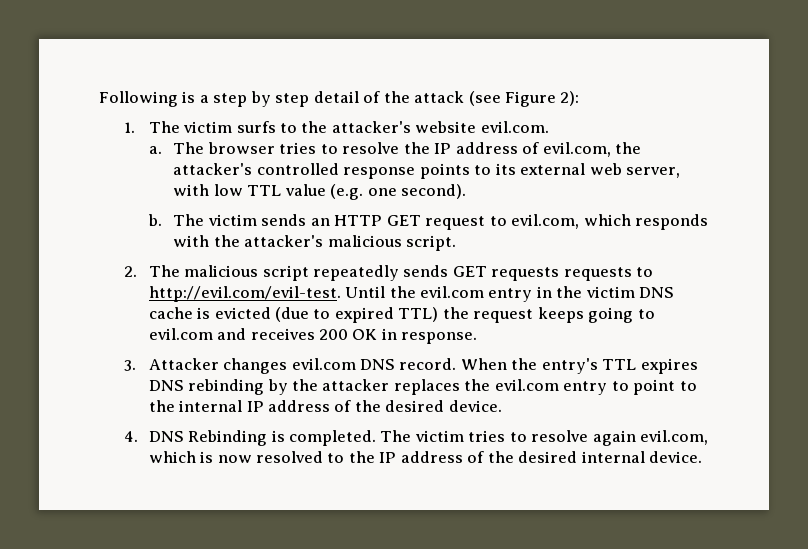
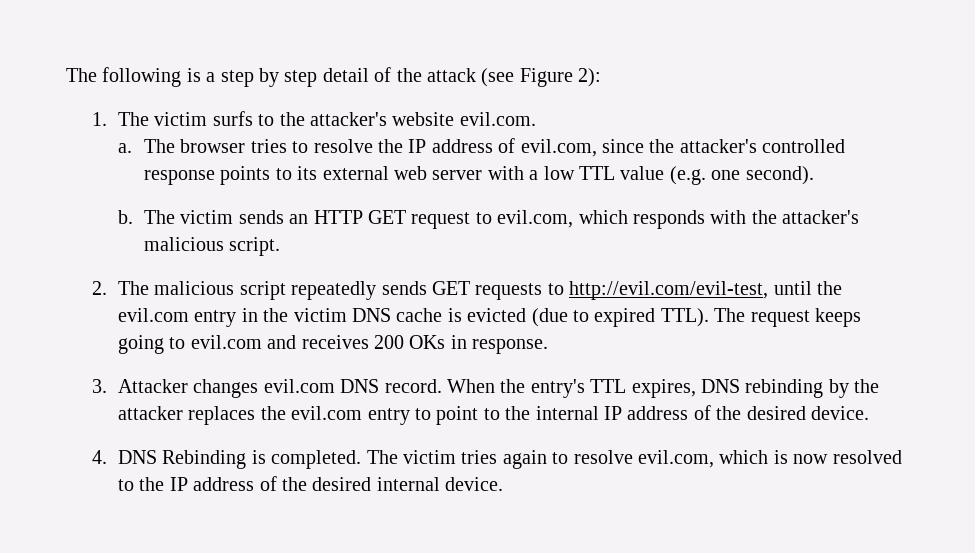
- Following is a step by step detail of the attack (see Figure 2):
+ The following is a step by step detail of the attack (see Figure 2):
- The browser tries to resolve the IP address of evil.com, the attacker's controlled response points to its external web server, with low TTL value (e.g. one second).
+ The browser tries to resolve the IP address of evil.com, since the attacker's controlled response points to its external web server with a low TTL value (e.g. one second).
- 2. The malicious script repeatedly sends GET requests requests to http://evil.com/evil-test. Until the evil.com entry in the victim DNS cache is evicted (due to expired TTL) the request keeps going to evil.com and receives 200 OK in response.
+ 2. The malicious script repeatedly sends GET requests to http://evil.com/evil-test, until the evil.com entry in the victim DNS cache is evicted (due to expired TTL). The request keeps going to evil.com and receives 200 OKs in response.
- When the entry's TTL expires DNS rebinding by the attacker replaces the evil.com entry to point to the internal IP address of the desired device.
+ When the entry's TTL expires, DNS rebinding by the attacker replaces the evil.com entry to point to the internal IP address of the desired device.
- The victim tries to resolve again evil.com, which is now resolved to the IP address of the desired internal device.
+ The victim tries again to resolve evil.com, which is now resolved to the IP address of the desired internal device.

